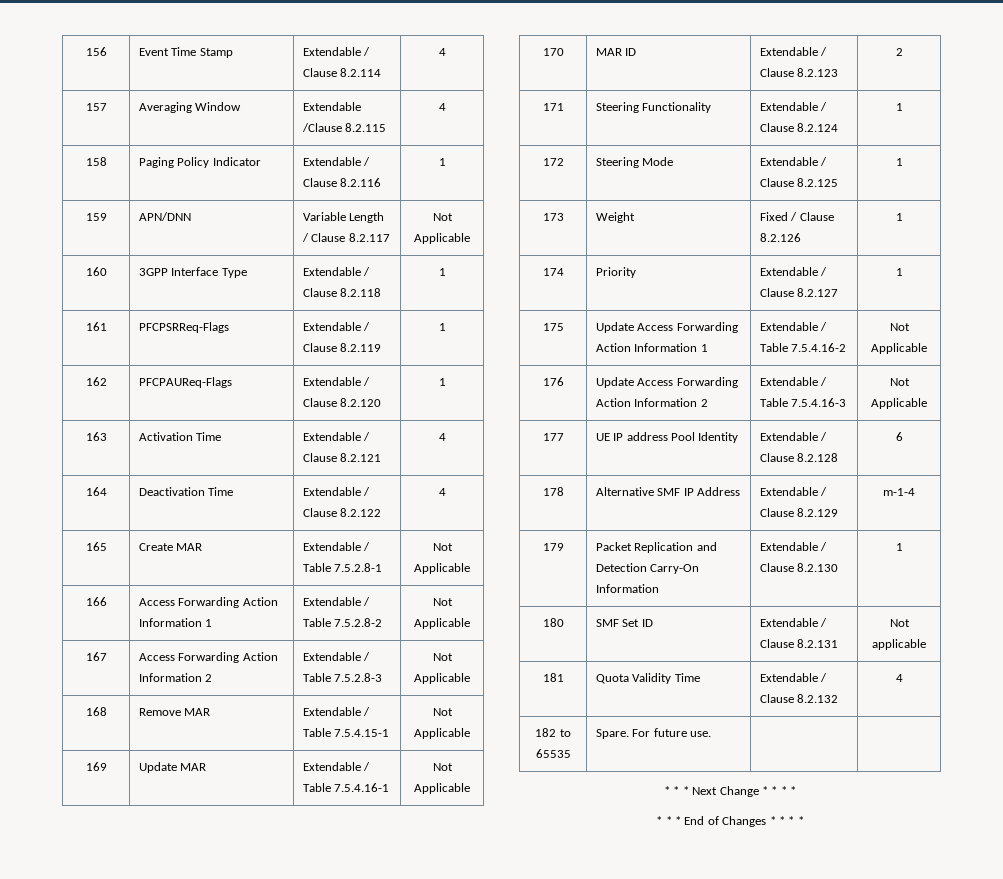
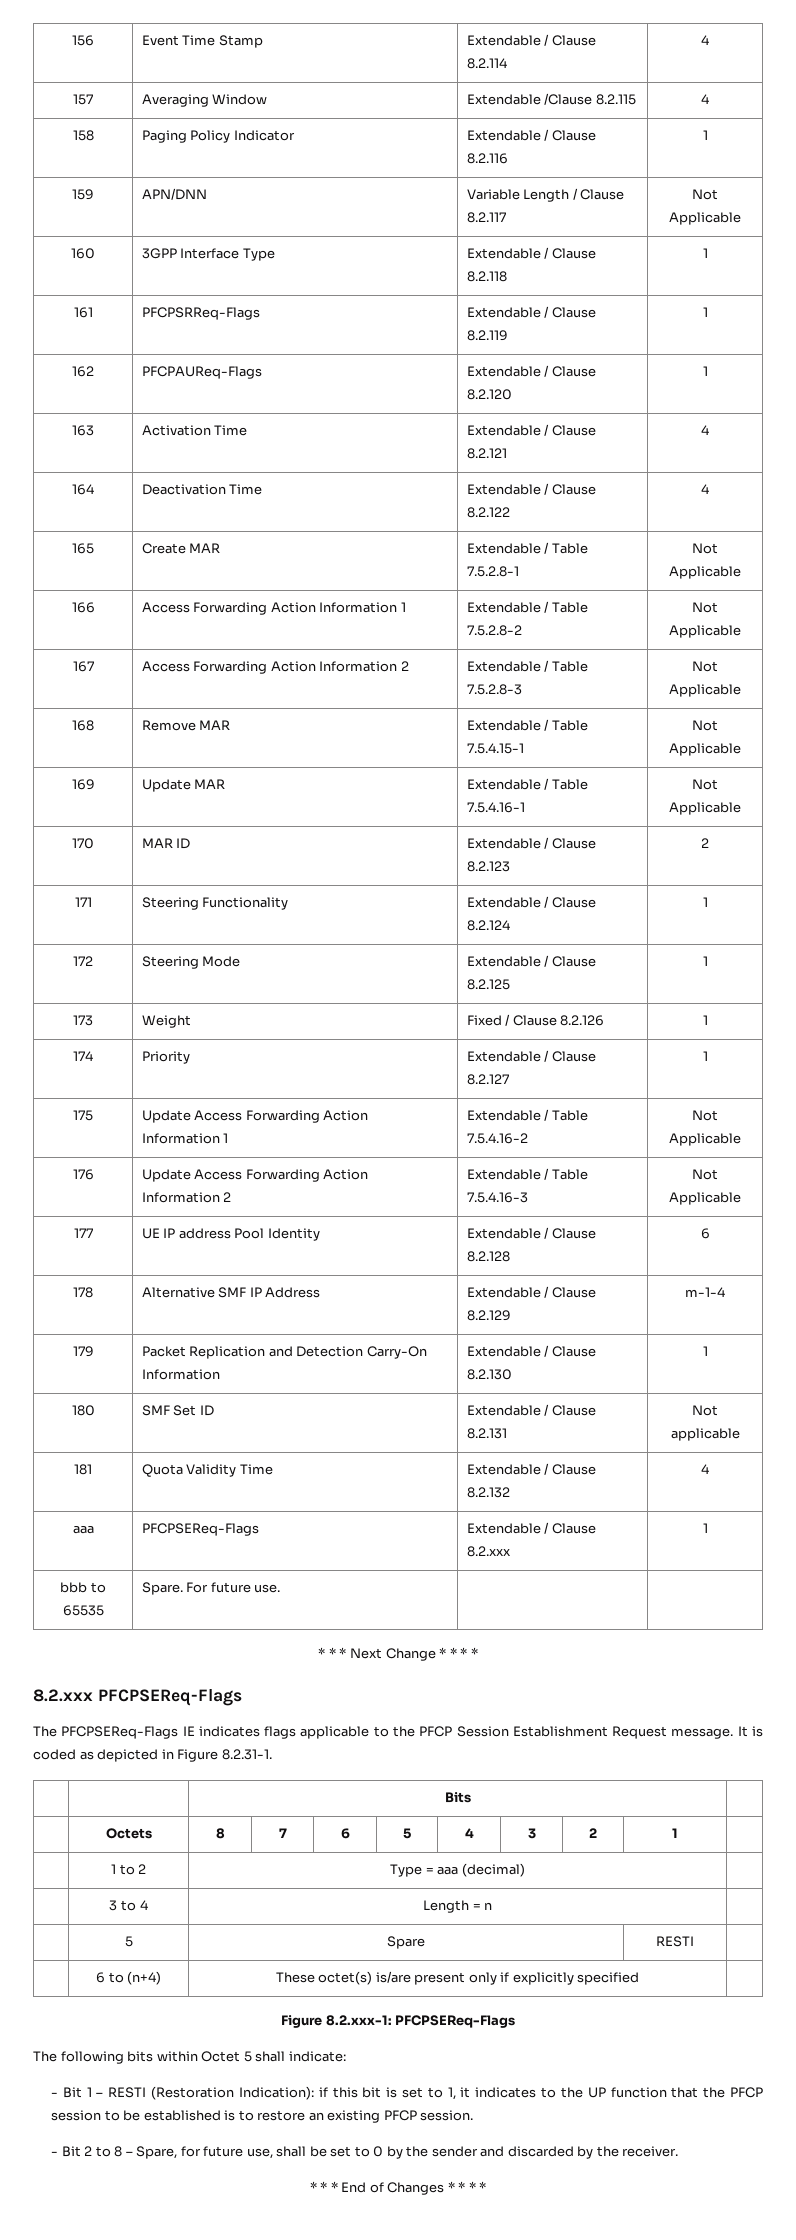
- 182 to 65535 | Spare. For future use. | |
+ aaa | PFCPSEReq-Flags | Extendable / Clause 8.2.xxx | 1
+ bbb to 65535 | Spare. For future use. | |
+ 8.2.xxx PFCPSEReq-Flags
+ The PFCPSEReq-Flags IE indicates flags applicable to the PFCP Session Establishment Request message. It is coded as depicted in Figure 8.2.31-1.
+ | | Bits |
+ | Octets | 8 | 7 | 6 | 5 | 4 | 3 | 2 | 1 |
+ | 1 to 2 | Type = aaa (decimal) |
+ | 3 to 4 | Length = n |
+ | 5 | Spare | RESTI |
+ | 6 to (n+4) | These octet(s) is/are present only if explicitly specified |
+ Figure 8.2.xxx-1: PFCPSEReq-Flags
+ The following bits within Octet 5 shall indicate:
+ - Bit 1 – RESTI (Restoration Indication): if this bit is set to 1, it indicates to the UP function that the PFCP session to be established is to restore an existing PFCP session.
+ - Bit 2 to 8 – Spare, for future use, shall be set to 0 by the sender and discarded by the receiver.

